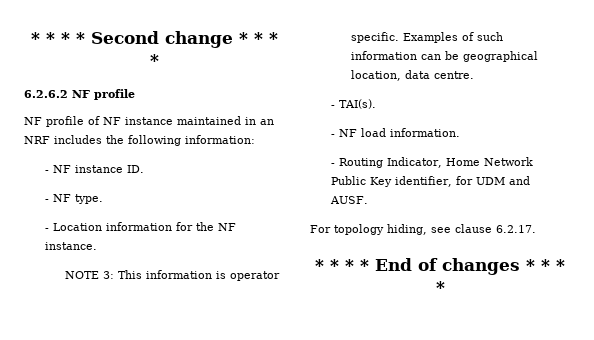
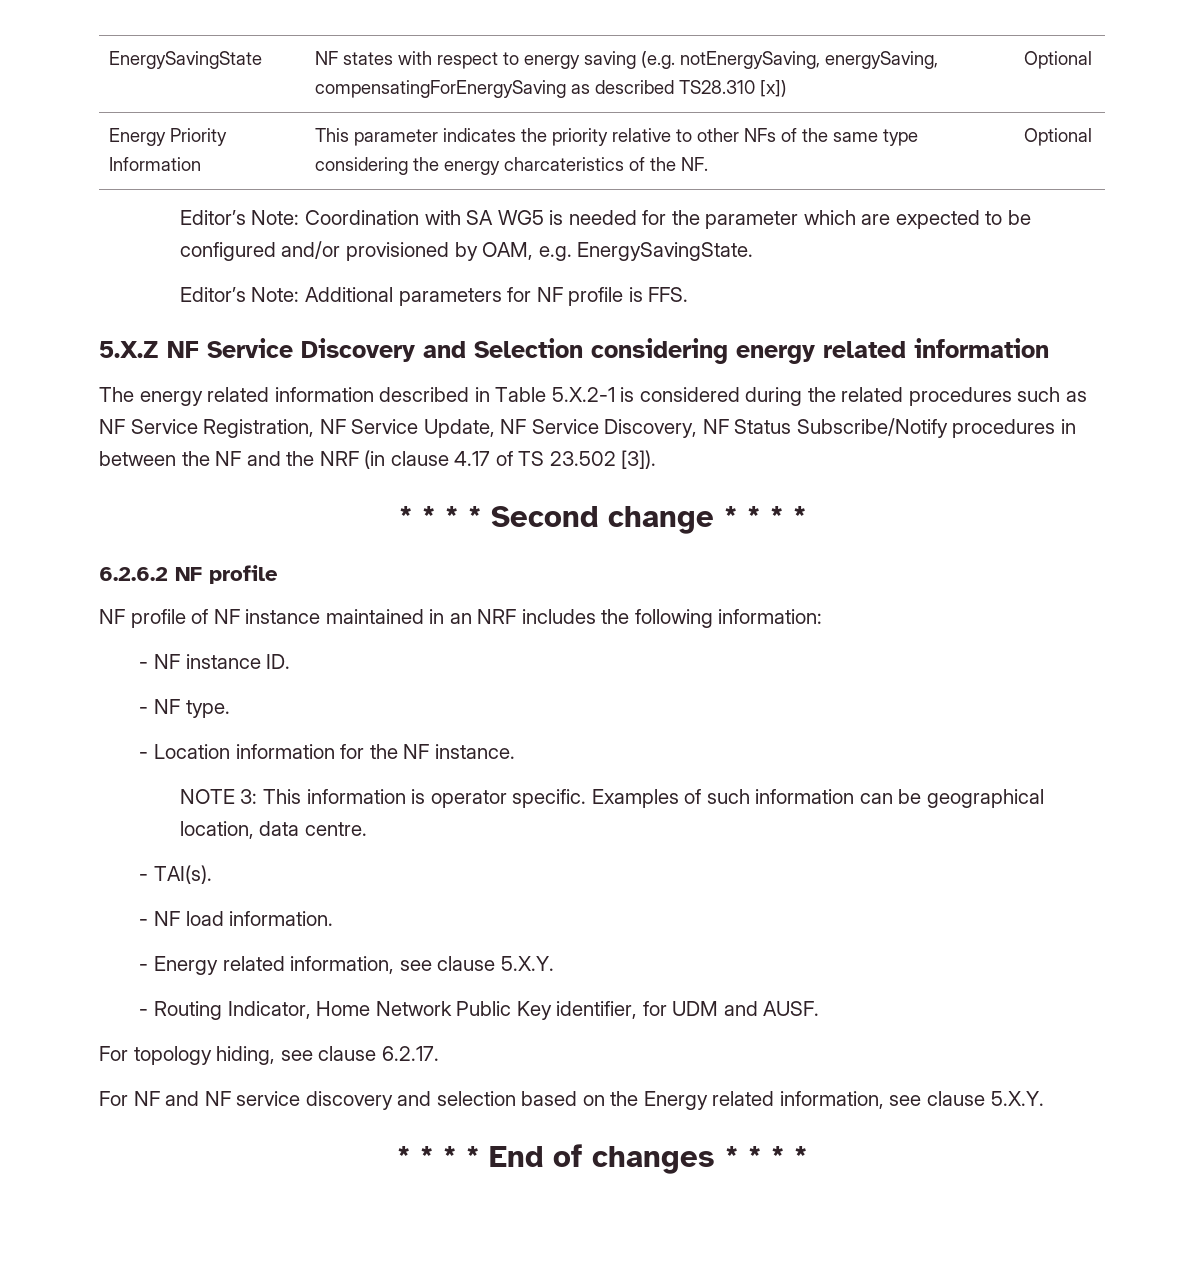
+ EnergySavingState | NF states with respect to energy saving (e.g. notEnergySaving, energySaving, compensatingForEnergySaving as described TS28.310 [x]) | Optional
+ Energy Priority Information | This parameter indicates the priority relative to other NFs of the same type considering the energy charcateristics of the NF. | Optional
+ Editor’s Note: Coordination with SA WG5 is needed for the parameter which are expected to be configured and/or provisioned by OAM, e.g. EnergySavingState.
+ Editor’s Note: Additional parameters for NF profile is FFS.
+ 5.X.Z NF Service Discovery and Selection considering energy related information
+ The energy related information described in Table 5.X.2-1 is considered during the related procedures such as NF Service Registration, NF Service Update, NF Service Discovery, NF Status Subscribe/Notify procedures in between the NF and the NRF (in clause 4.17 of TS 23.502 [3]).
+ - Energy related information, see clause 5.X.Y.
+ For NF and NF service discovery and selection based on the Energy related information, see clause 5.X.Y.

